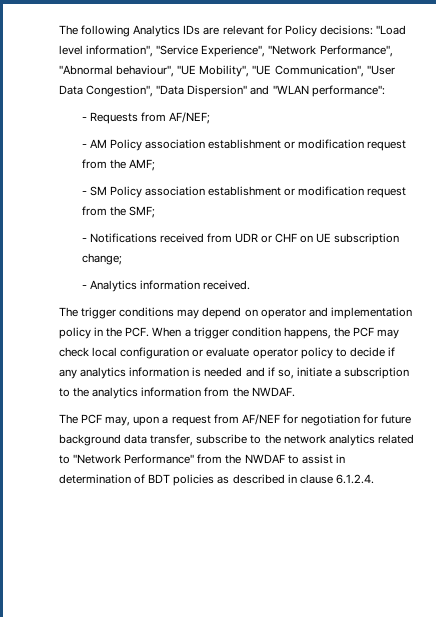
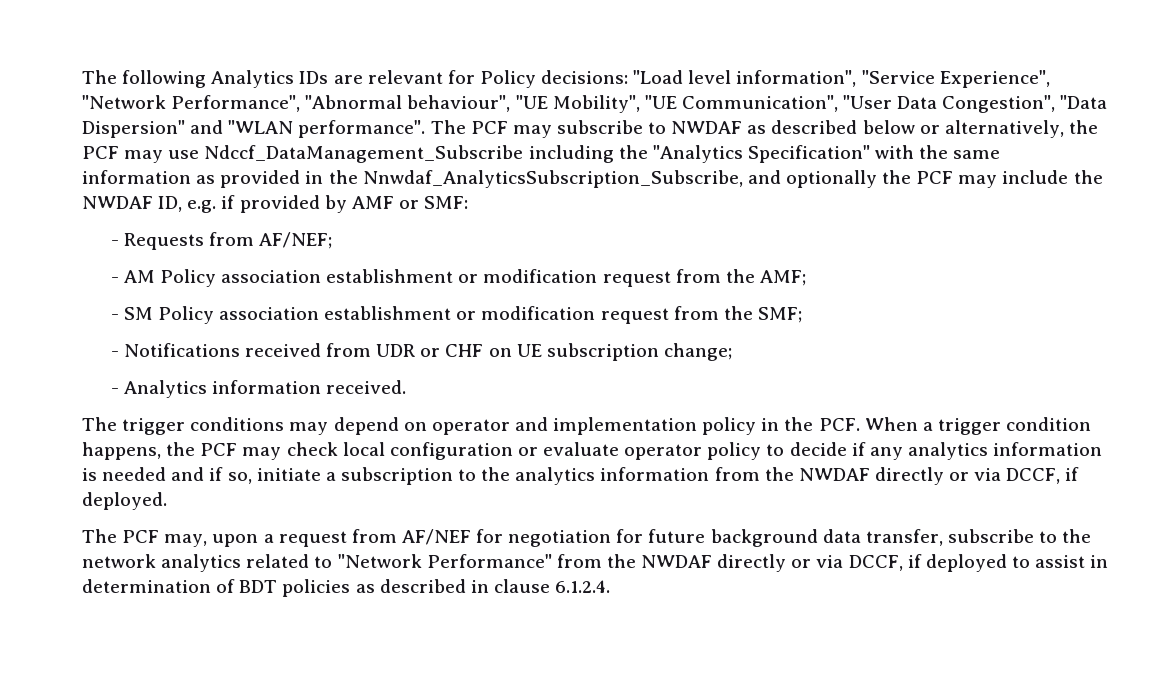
- The following Analytics IDs are relevant for Policy decisions: "Load level information", "Service Experience", "Network Performance", "Abnormal behaviour", "UE Mobility", "UE Communication", "User Data Congestion", "Data Dispersion" and "WLAN performance":
+ The following Analytics IDs are relevant for Policy decisions: "Load level information", "Service Experience", "Network Performance", "Abnormal behaviour", "UE Mobility", "UE Communication", "User Data Congestion", "Data Dispersion" and "WLAN performance". The PCF may subscribe to NWDAF as described below or alternatively, the PCF may use Ndccf_DataManagement_Subscribe including the "Analytics Specification" with the same information as provided in the Nnwdaf_AnalyticsSubscription_Subscribe, and optionally the PCF may include the NWDAF ID, e.g. if provided by AMF or SMF:
- The trigger conditions may depend on operator and implementation policy in the PCF. When a trigger condition happens, the PCF may check local configuration or evaluate operator policy to decide if any analytics information is needed and if so, initiate a subscription to the analytics information from the NWDAF.
+ The trigger conditions may depend on operator and implementation policy in the PCF. When a trigger condition happens, the PCF may check local configuration or evaluate operator policy to decide if any analytics information is needed and if so, initiate a subscription to the analytics information from the NWDAF directly or via DCCF, if deployed.
- The PCF may, upon a request from AF/NEF for negotiation for future background data transfer, subscribe to the network analytics related to "Network Performance" from the NWDAF to assist in determination of BDT policies as described in clause 6.1.2.4.
+ The PCF may, upon a request from AF/NEF for negotiation for future background data transfer, subscribe to the network analytics related to "Network Performance" from the NWDAF directly or via DCCF, if deployed to assist in determination of BDT policies as described in clause 6.1.2.4.

